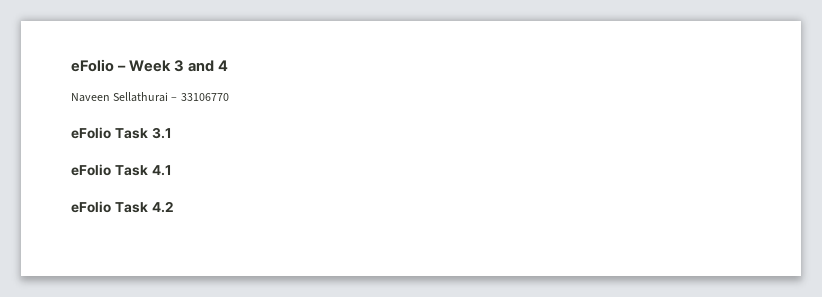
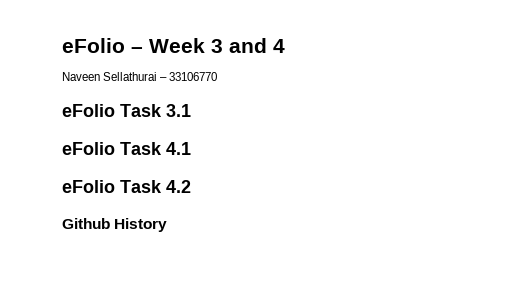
+ Github History

